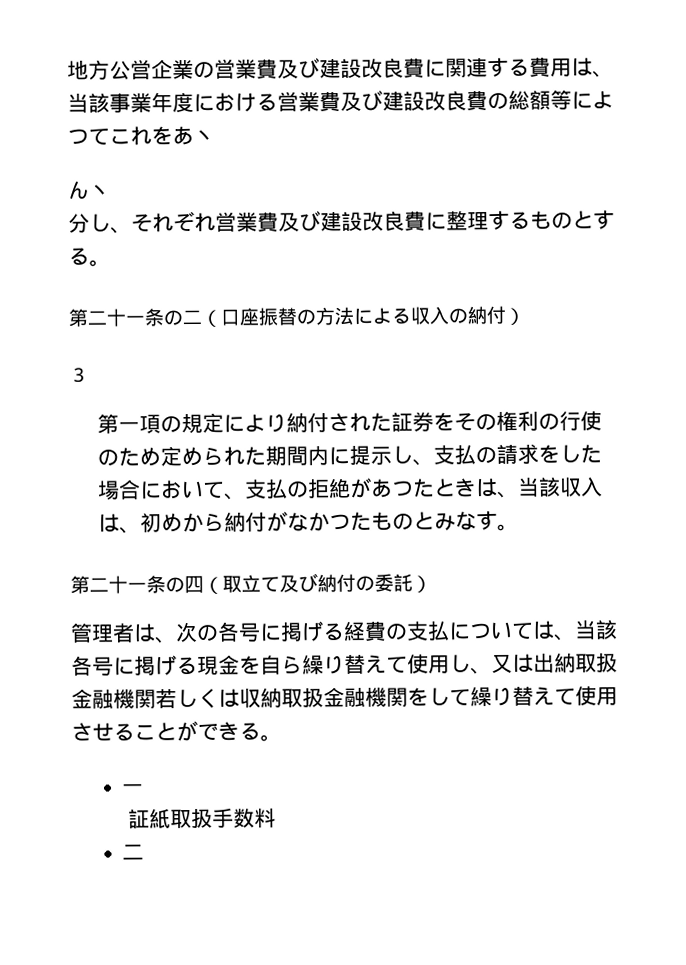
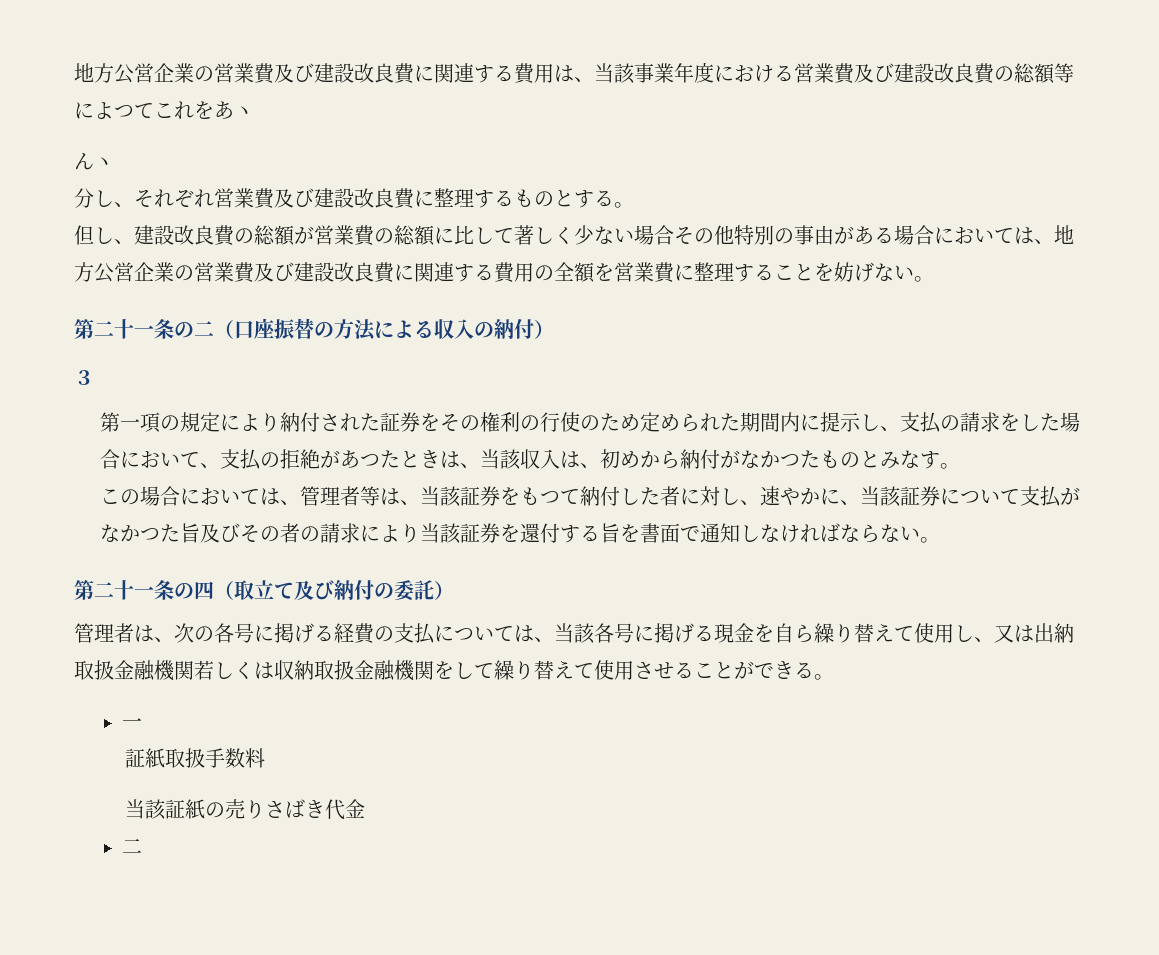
+ 但し、建設改良費の総額が営業費の総額に比して著しく少ない場合その他特別の事由がある場合においては、地方公営企業の営業費及び建設改良費に関連する費用の全額を営業費に整理することを妨げない。
+ この場合においては、管理者等は、当該証券をもつて納付した者に対し、速やかに、当該証券について支払がなかつた旨及びその者の請求により当該証券を還付する旨を書面で通知しなければならない。
+ 当該証紙の売りさばき代金

